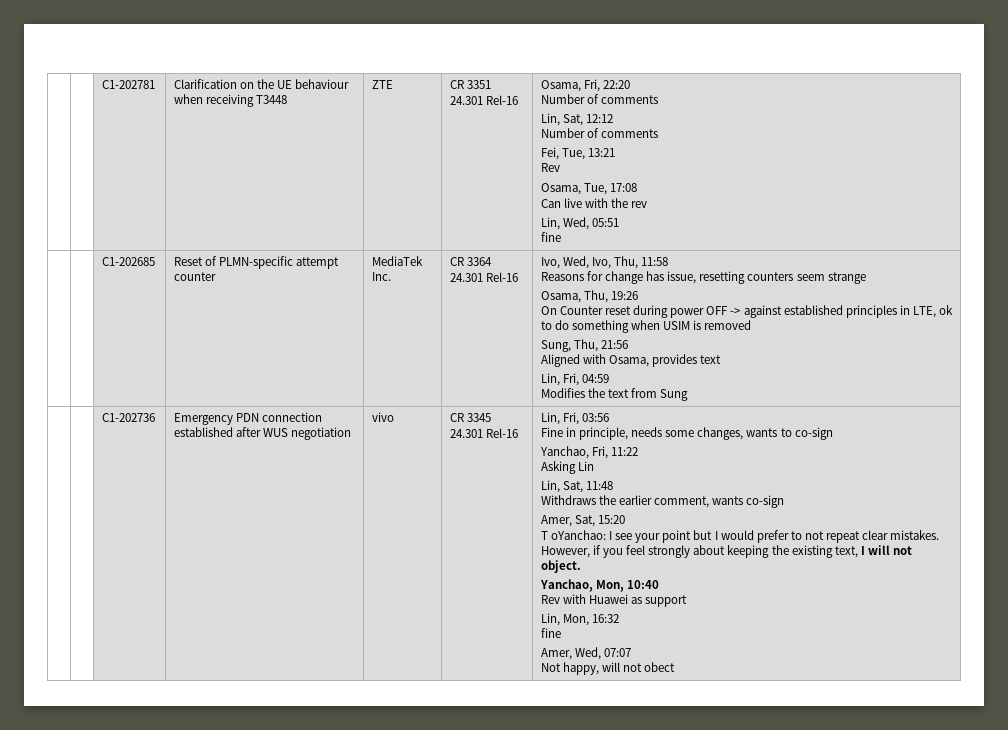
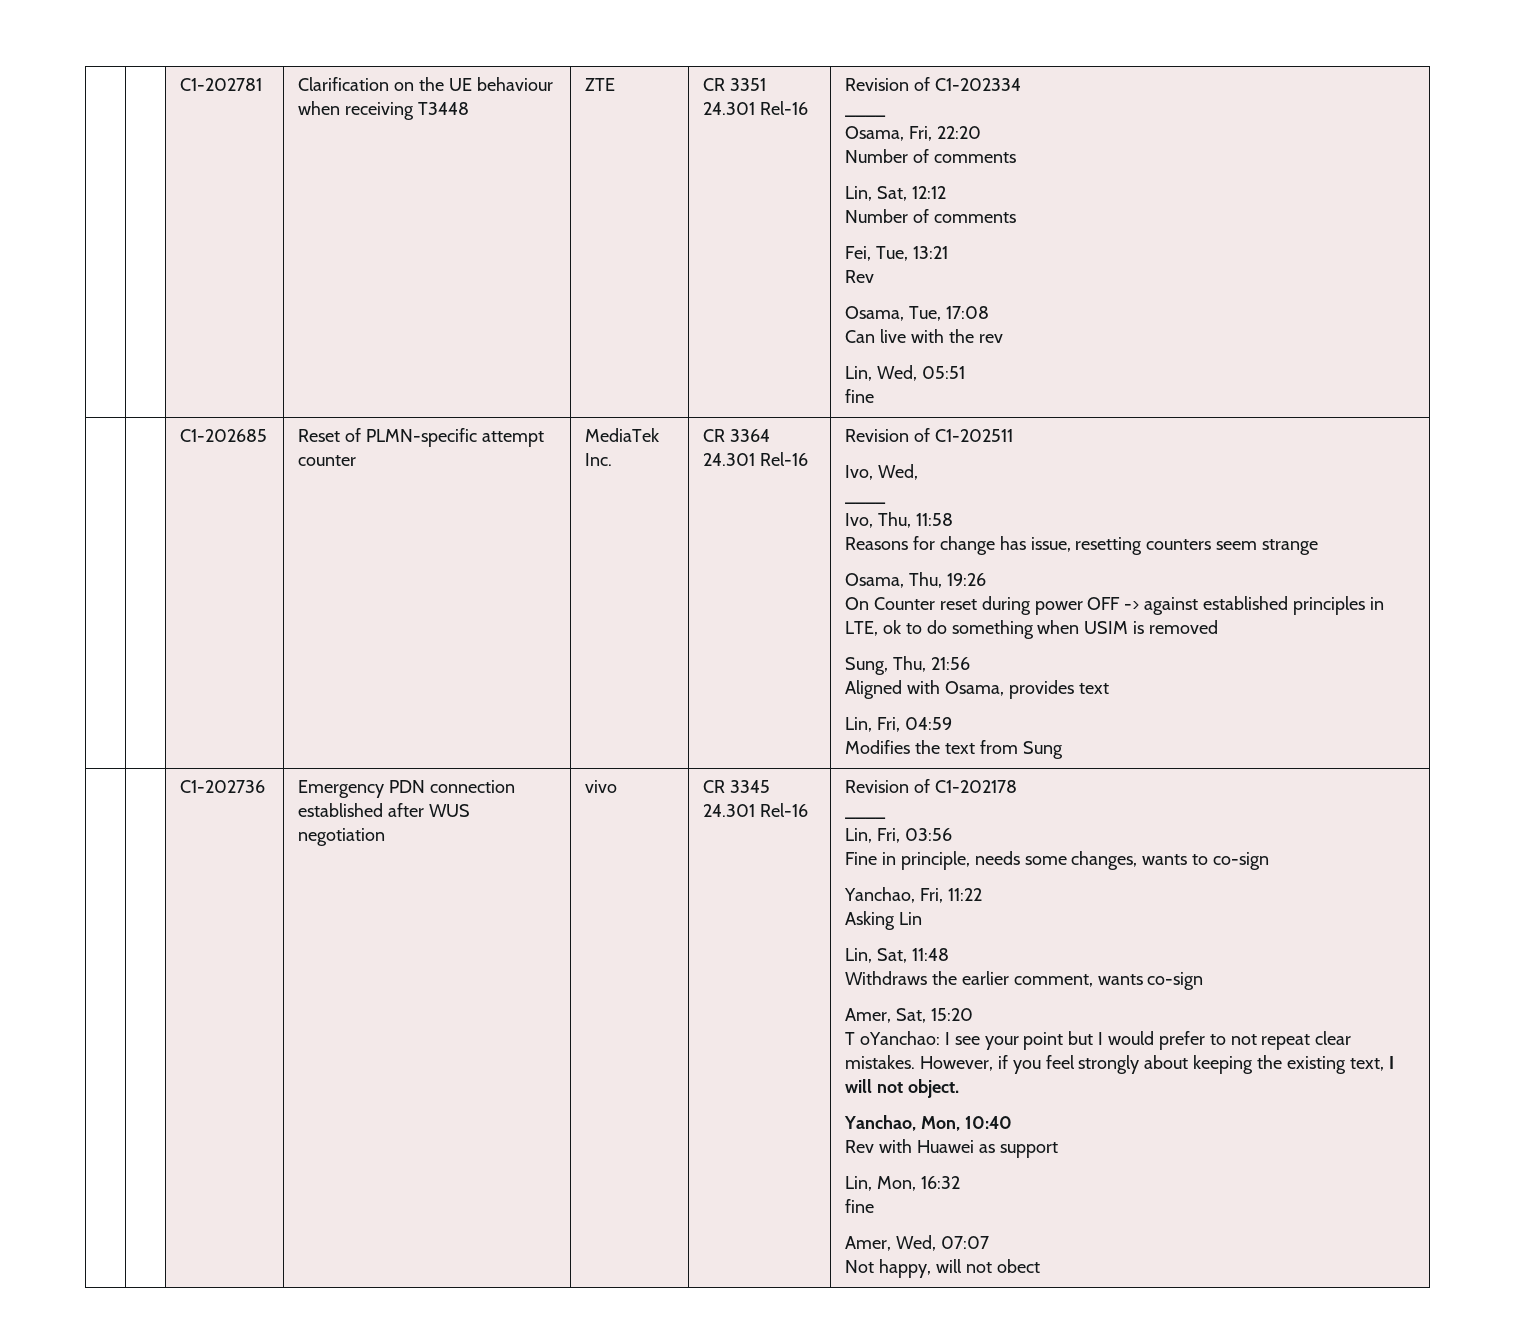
+ Revision of C1-202334
+ ____
+ Revision of C1-202511
- Ivo, Wed, Ivo, Thu, 11:58
+ Ivo, Wed,
+ ____
+ Ivo, Thu, 11:58
+ Revision of C1-202178
+ ____

